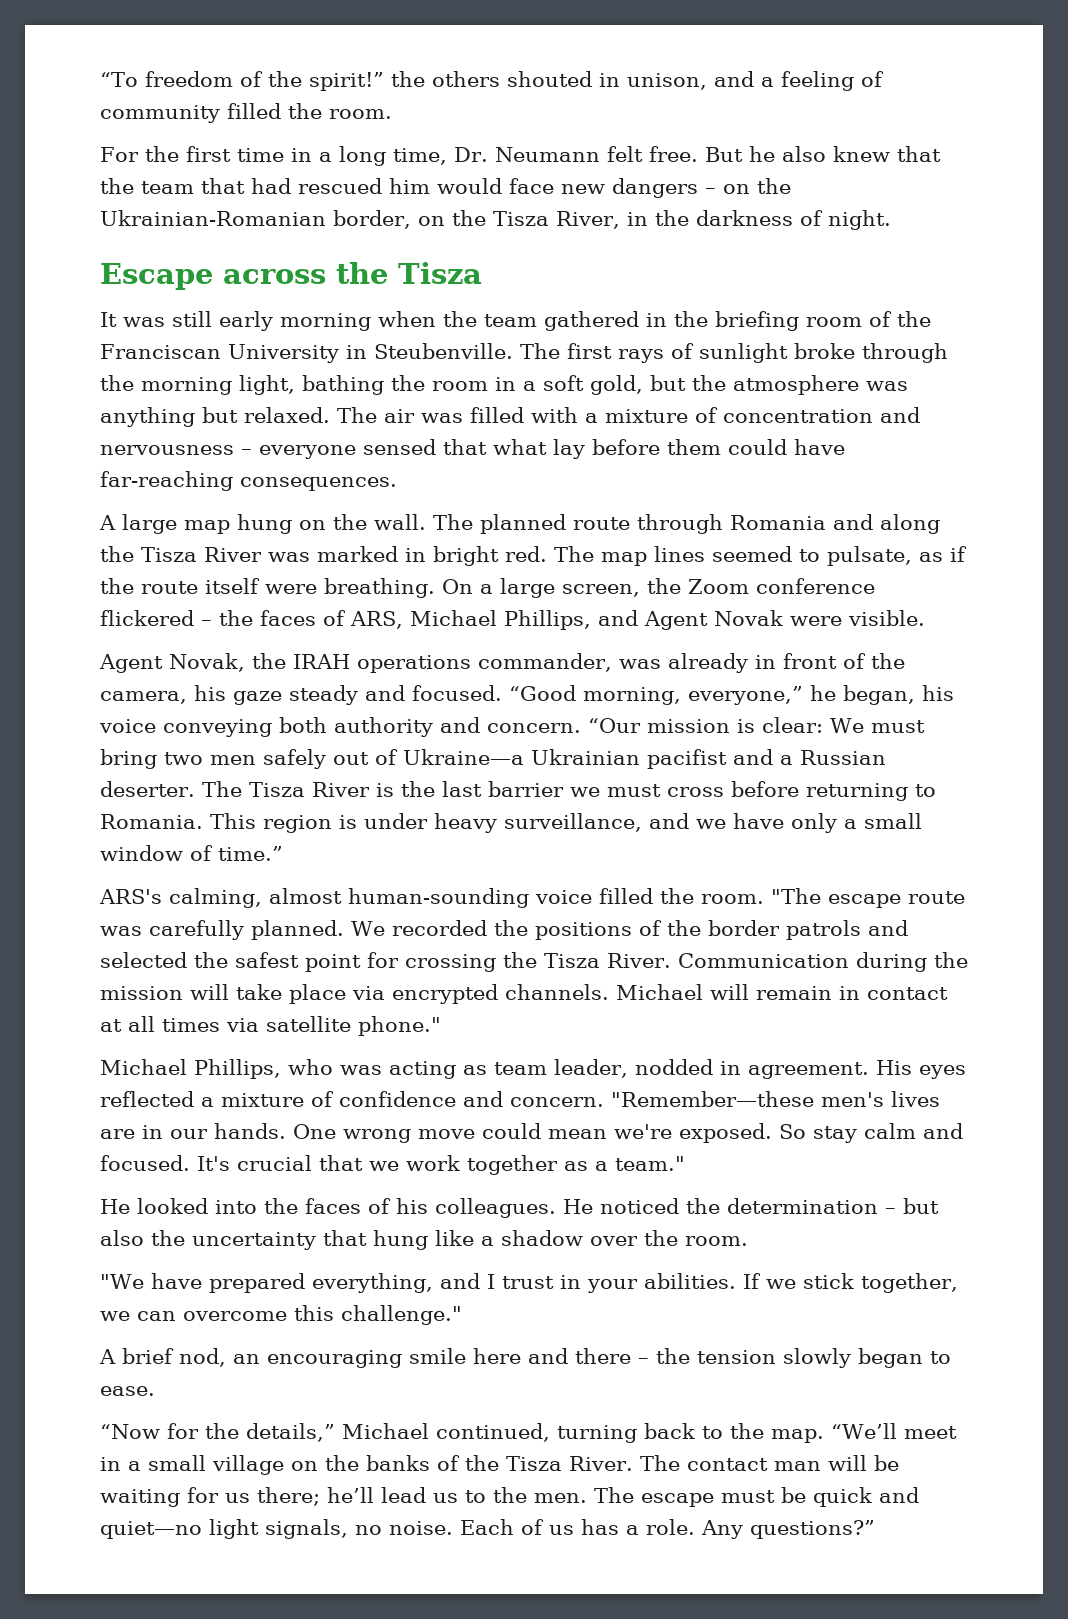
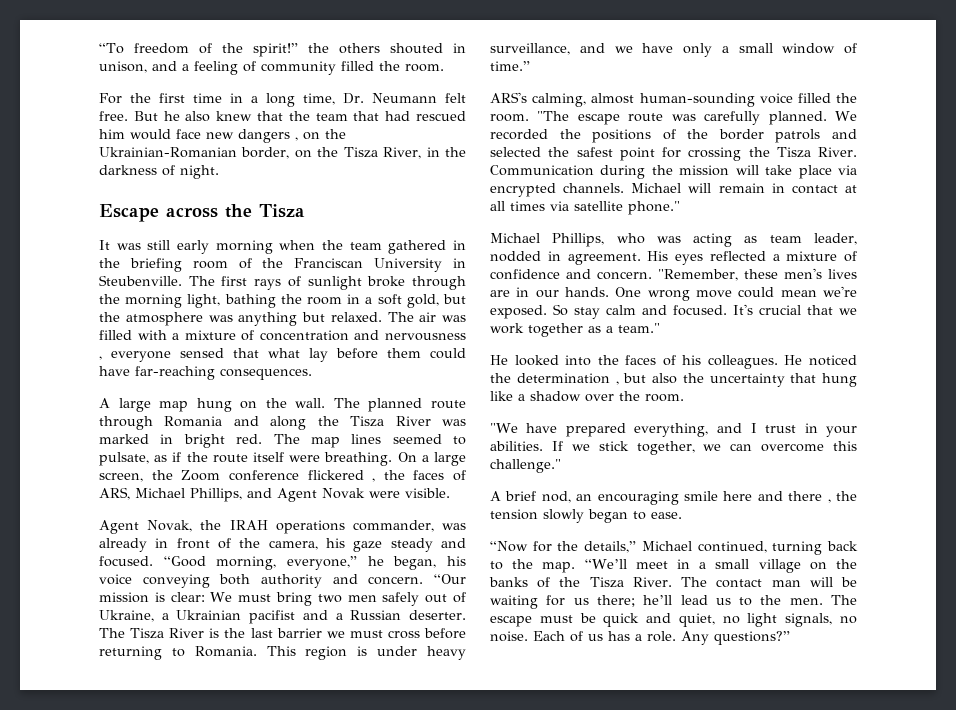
- But he also knew that the team that had rescued him would face new dangers – on the Ukrainian-Romanian border, on the Tisza River, in the darkness of night.
+ But he also knew that the team that had rescued him would face new dangers , on the Ukrainian-Romanian border, on the Tisza River, in the darkness of night.
- The air was filled with a mixture of concentration and nervousness – everyone sensed that what lay before them could have far-reaching consequences.
+ The air was filled with a mixture of concentration and nervousness , everyone sensed that what lay before them could have far-reaching consequences.
- On a large screen, the Zoom conference flickered – the faces of ARS, Michael Phillips, and Agent Novak were visible.
+ On a large screen, the Zoom conference flickered , the faces of ARS, Michael Phillips, and Agent Novak were visible.
- “Our mission is clear: We must bring two men safely out of Ukraine—a Ukrainian pacifist and a Russian deserter.
+ “Our mission is clear: We must bring two men safely out of Ukraine, a Ukrainian pacifist and a Russian deserter.
- "Remember—these men's lives are in our hands.
+ "Remember, these men's lives are in our hands.
- He noticed the determination – but also the uncertainty that hung like a shadow over the room.
+ He noticed the determination , but also the uncertainty that hung like a shadow over the room.
- A brief nod, an encouraging smile here and there – the tension slowly began to ease.
+ A brief nod, an encouraging smile here and there , the tension slowly began to ease.
- The escape must be quick and quiet—no light signals, no noise.
+ The escape must be quick and quiet, no light signals, no noise.

